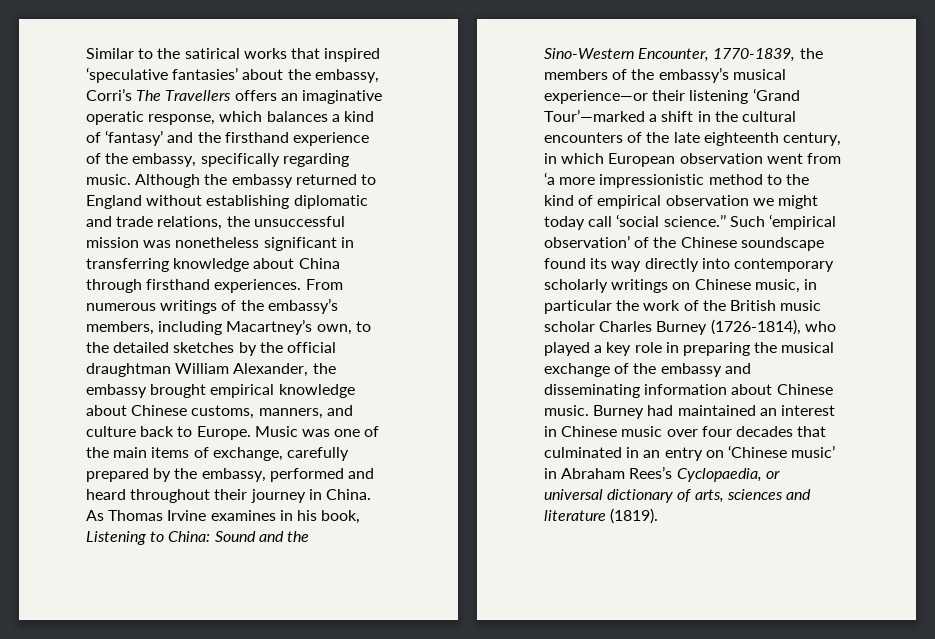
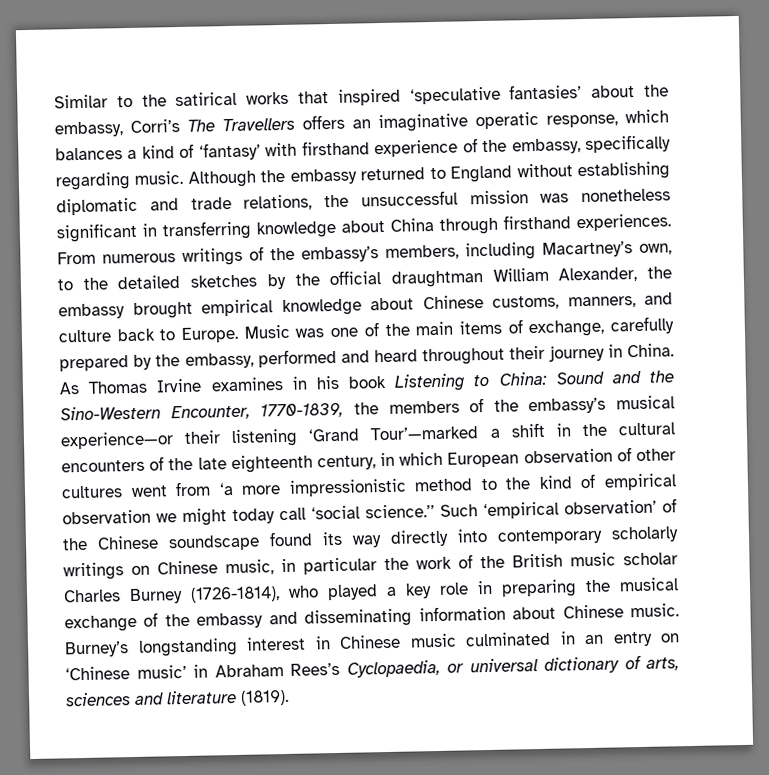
- Similar to the satirical works that inspired ‘speculative fantasies’ about the embassy, Corri’s The Travellers offers an imaginative operatic response, which balances a kind of ‘fantasy’ and the firsthand experience of the embassy, specifically regarding music.
+ Similar to the satirical works that inspired ‘speculative fantasies’ about the embassy, Corri’s The Travellers offers an imaginative operatic response, which balances a kind of ‘fantasy’ with firsthand experience of the embassy, specifically regarding music.
- As Thomas Irvine examines in his book, Listening to China: Sound and the Sino-Western Encounter, 1770-1839, the members of the embassy’s musical experience—or their listening ‘Grand Tour’—marked a shift in the cultural encounters of the late eighteenth century, in which European observation went from ‘a more impressionistic method to the kind of empirical observation we might today call ‘social science.’’
+ As Thomas Irvine examines in his book Listening to China: Sound and the Sino-Western Encounter, 1770-1839, the members of the embassy’s musical experience—or their listening ‘Grand Tour’—marked a shift in the cultural encounters of the late eighteenth century, in which European observation of other cultures went from ‘a more impressionistic method to the kind of empirical observation we might today call ‘social science.’’
- Burney had maintained an interest in Chinese music over four decades that culminated in an entry on ‘Chinese music’ in Abraham Rees’s Cyclopaedia, or universal dictionary of arts, sciences and literature (1819).
+ Burney’s longstanding interest in Chinese music culminated in an entry on ‘Chinese music’ in Abraham Rees’s Cyclopaedia, or universal dictionary of arts, sciences and literature (1819).

